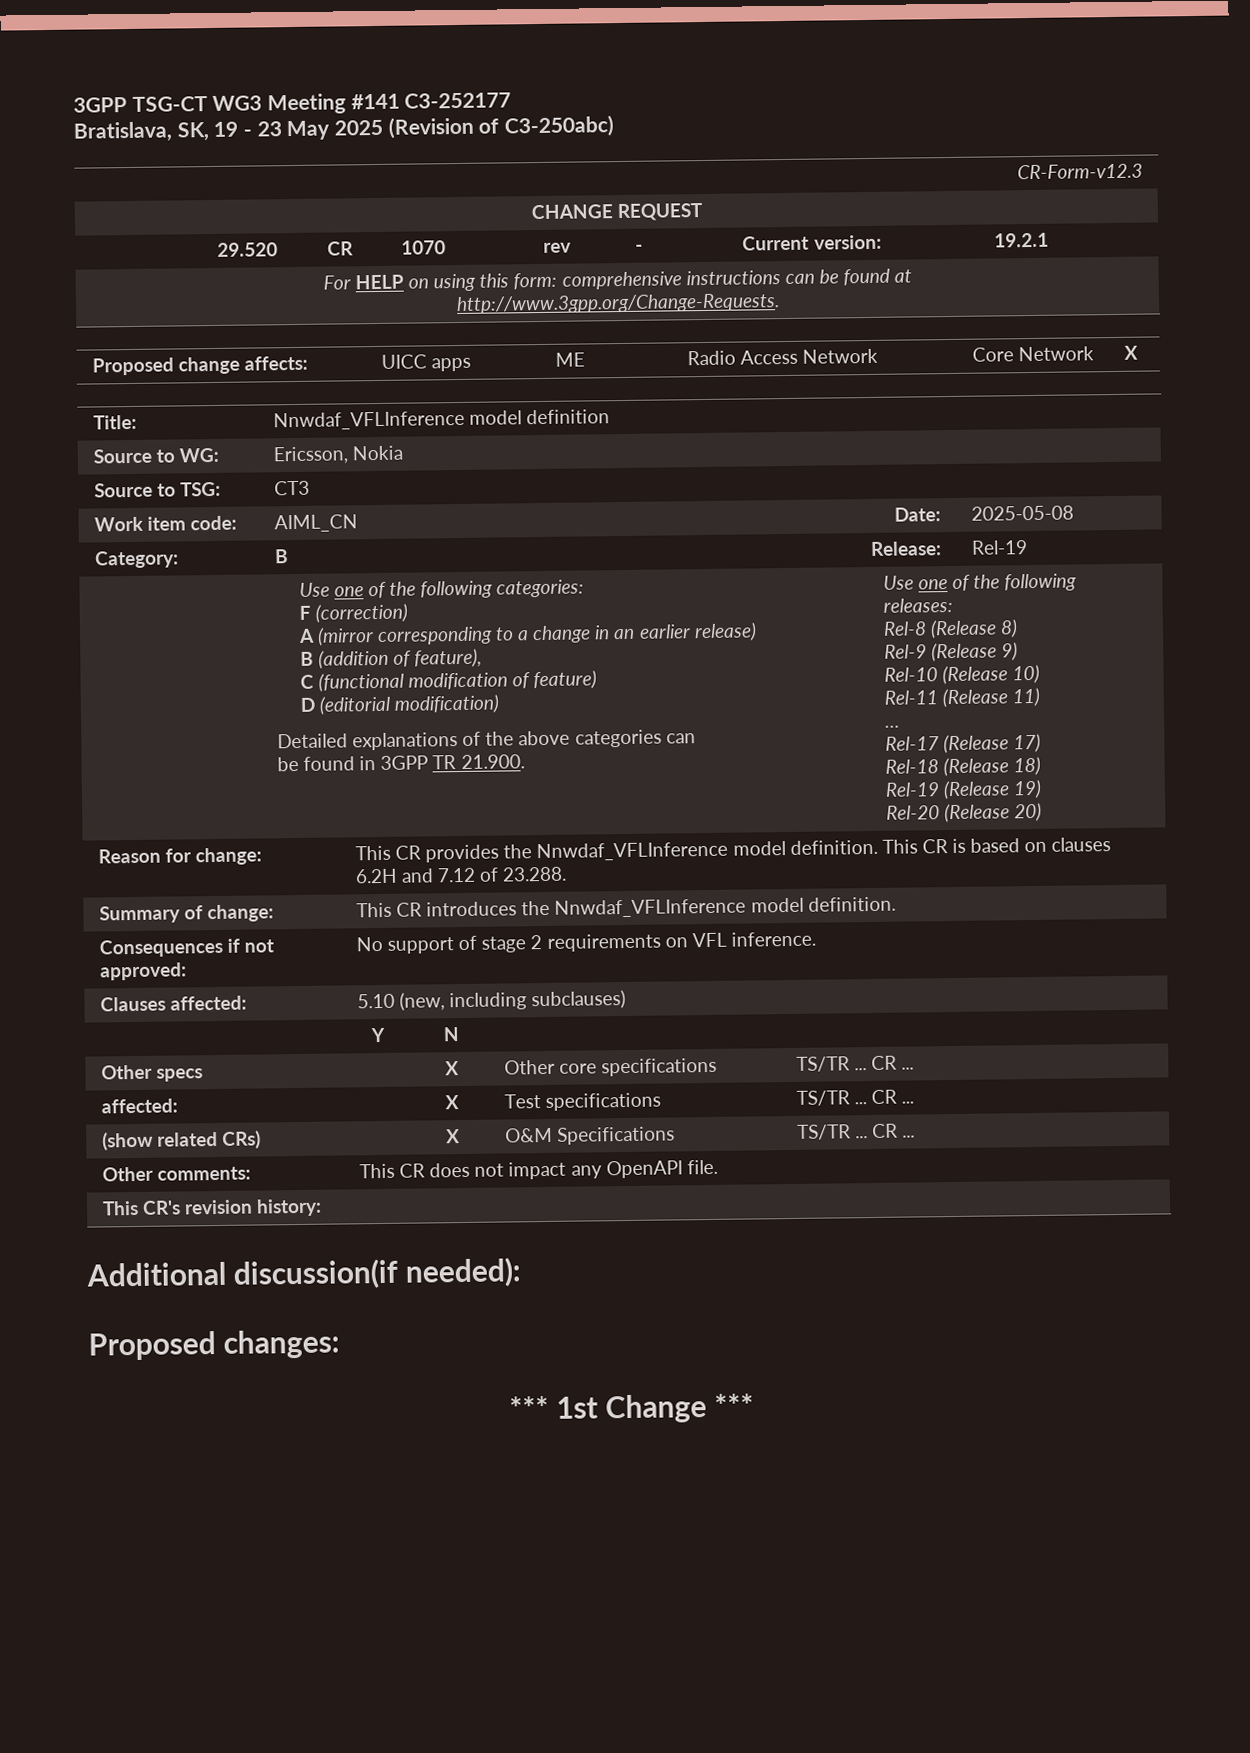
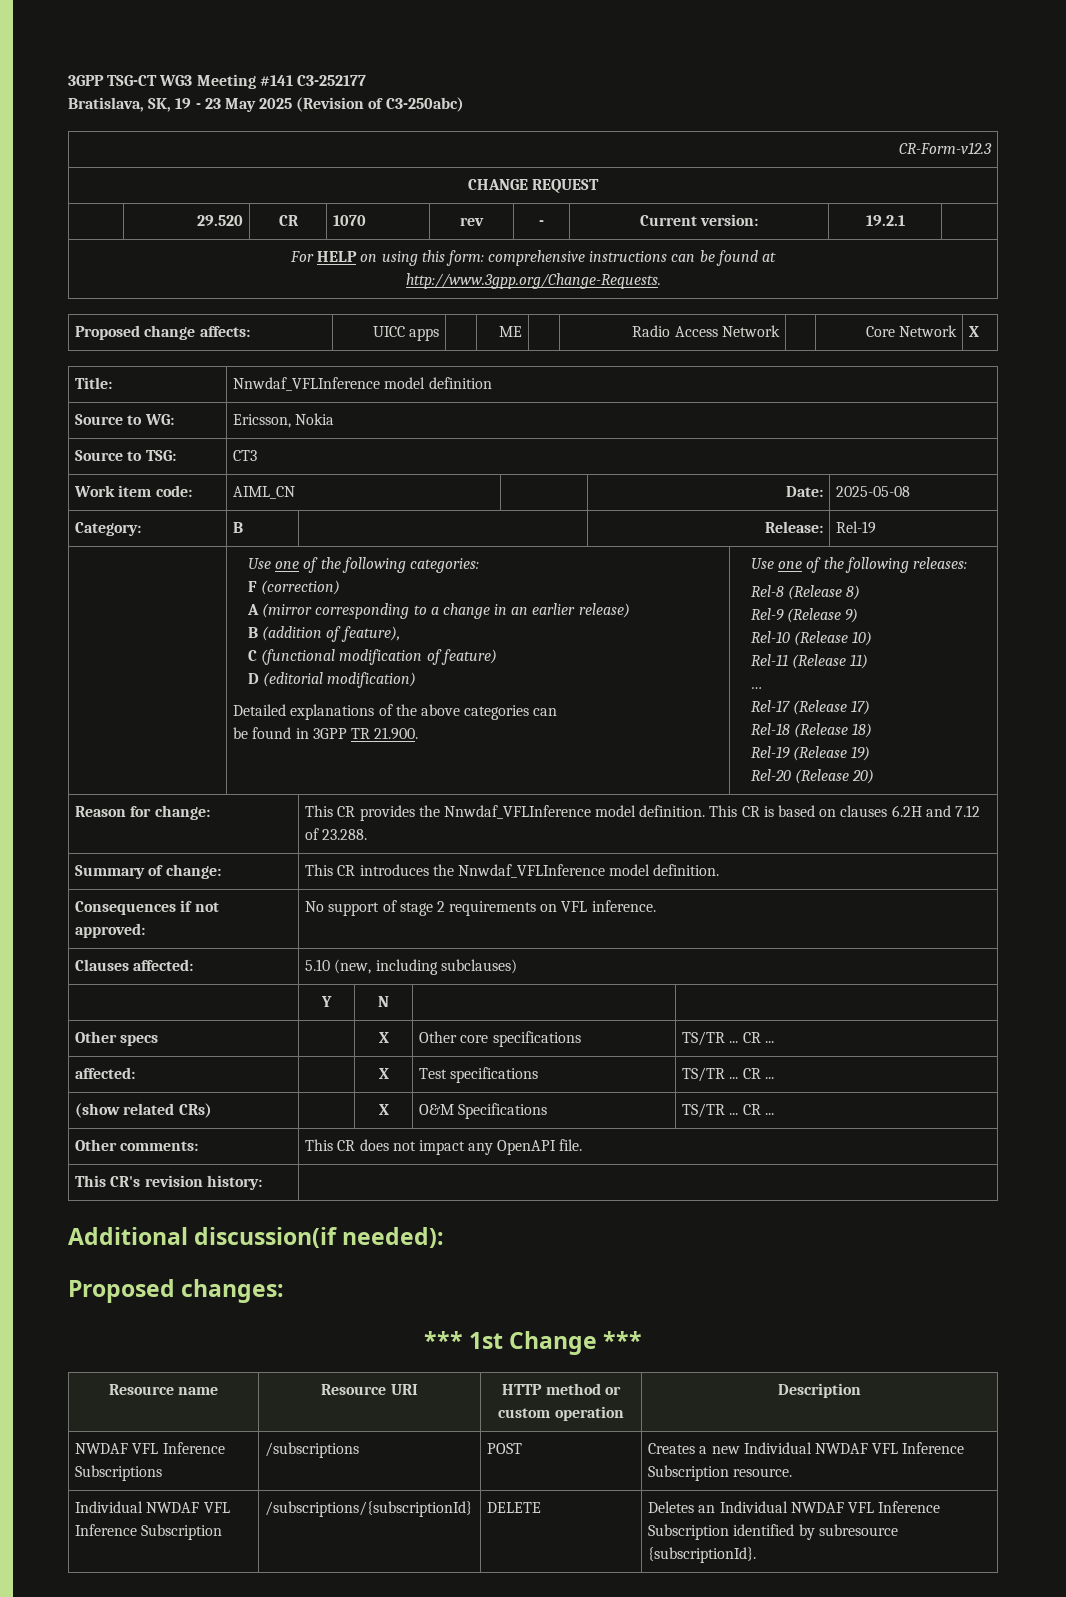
+ Resource name | Resource URI | HTTP method or custom operation | Description
+ NWDAF VFL Inference Subscriptions | /subscriptions | POST | Creates a new Individual NWDAF VFL Inference Subscription resource.
+ Individual NWDAF VFL Inference Subscription | /subscriptions/{subscriptionId} | DELETE | Deletes an Individual NWDAF VFL Inference Subscription identified by subresource {subscriptionId}.

